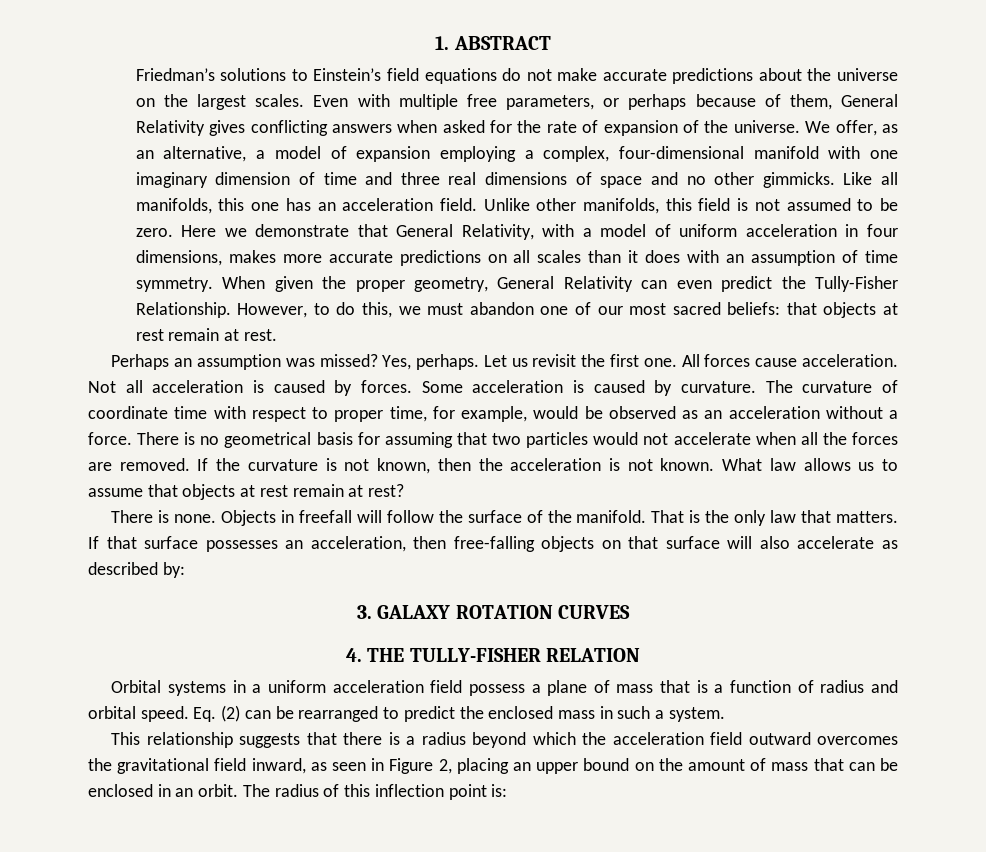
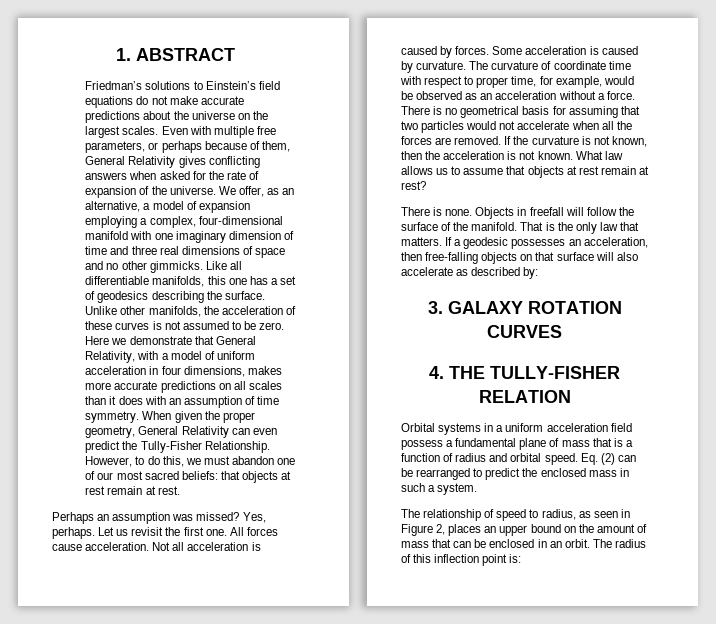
- Like all manifolds, this one has an acceleration field. Unlike other manifolds, this field is not assumed to be zero.
+ Like all differentiable manifolds, this one has a set of geodesics describing the surface. Unlike other manifolds, the acceleration of these curves is not assumed to be zero.
- If that surface possesses an acceleration, then free-falling objects on that surface will also accelerate as described by:
+ If a geodesic possesses an acceleration, then free-falling objects on that surface will also accelerate as described by:
- Orbital systems in a uniform acceleration field possess a plane of mass that is a function of radius and orbital speed.
+ Orbital systems in a uniform acceleration field possess a fundamental plane of mass that is a function of radius and orbital speed.
- This relationship suggests that there is a radius beyond which the acceleration field outward overcomes the gravitational field inward, as seen in Figure 2, placing an upper bound on the amount of mass that can be enclosed in an orbit.
+ The relationship of speed to radius, as seen in Figure 2, places an upper bound on the amount of mass that can be enclosed in an orbit.

